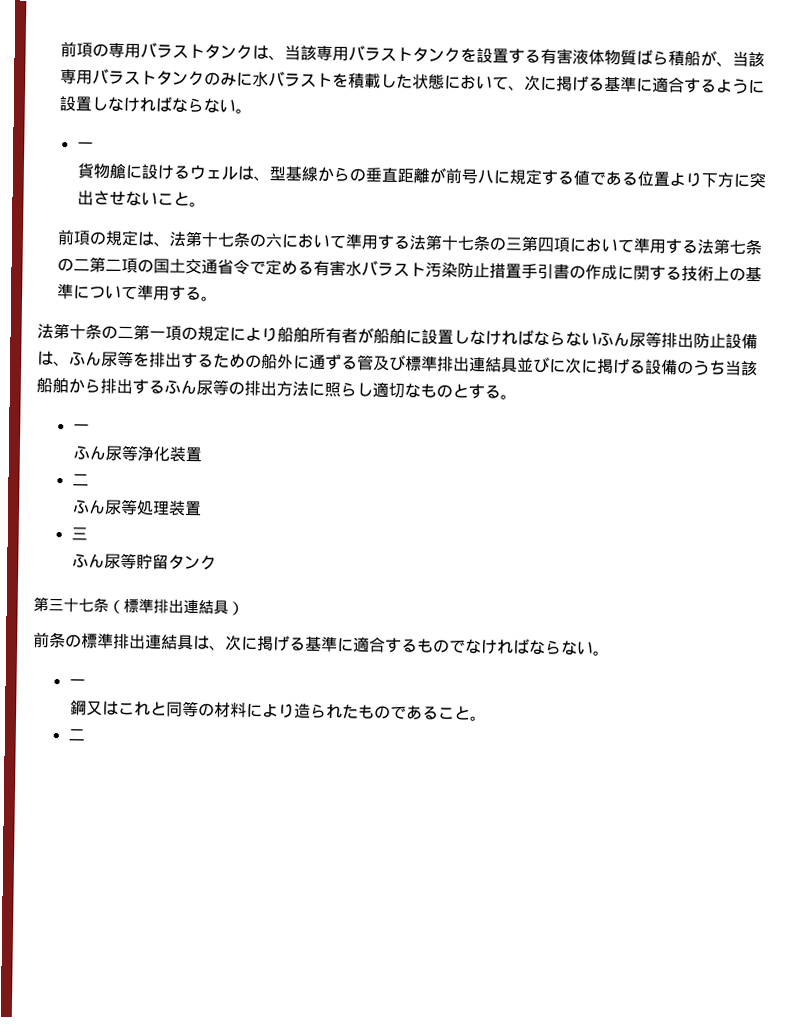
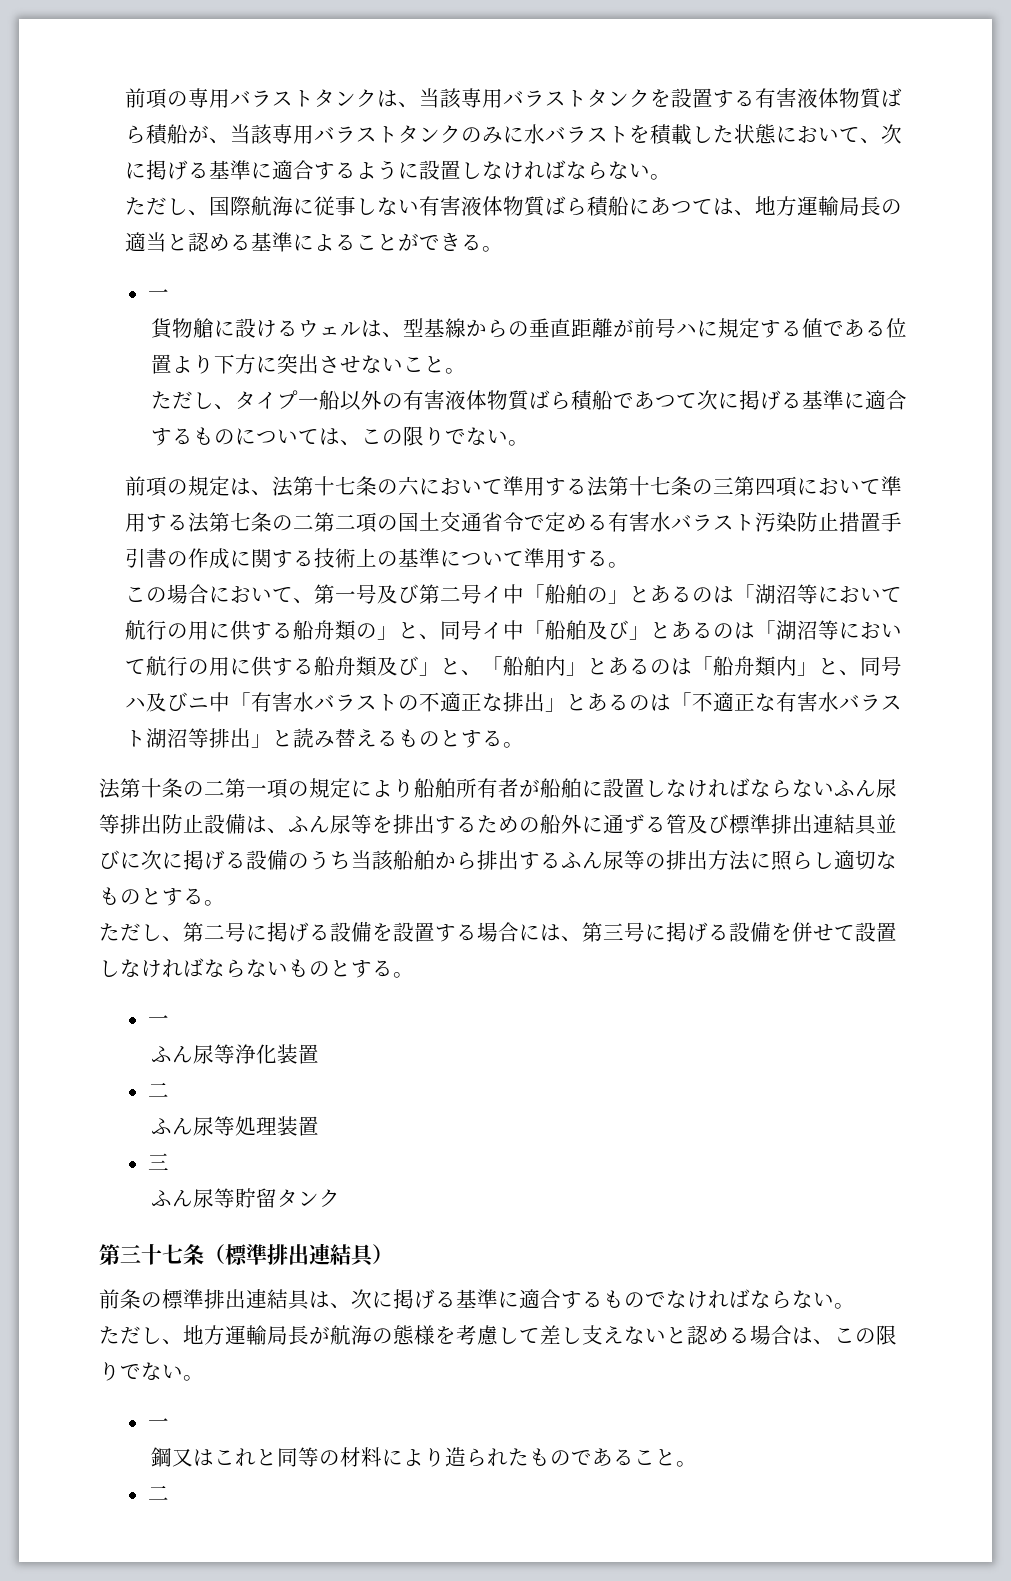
+ ただし、国際航海に従事しない有害液体物質ばら積船にあつては、地方運輸局長の適当と認める基準によることができる。
+ ただし、タイプ一船以外の有害液体物質ばら積船であつて次に掲げる基準に適合するものについては、この限りでない。
+ この場合において、第一号及び第二号イ中「船舶の」とあるのは「湖沼等において航行の用に供する船舟類の」と、同号イ中「船舶及び」とあるのは「湖沼等において航行の用に供する船舟類及び」と、「船舶内」とあるのは「船舟類内」と、同号ハ及びニ中「有害水バラストの不適正な排出」とあるのは「不適正な有害水バラスト湖沼等排出」と読み替えるものとする。
+ ただし、第二号に掲げる設備を設置する場合には、第三号に掲げる設備を併せて設置しなければならないものとする。
+ ただし、地方運輸局長が航海の態様を考慮して差し支えないと認める場合は、この限りでない。

